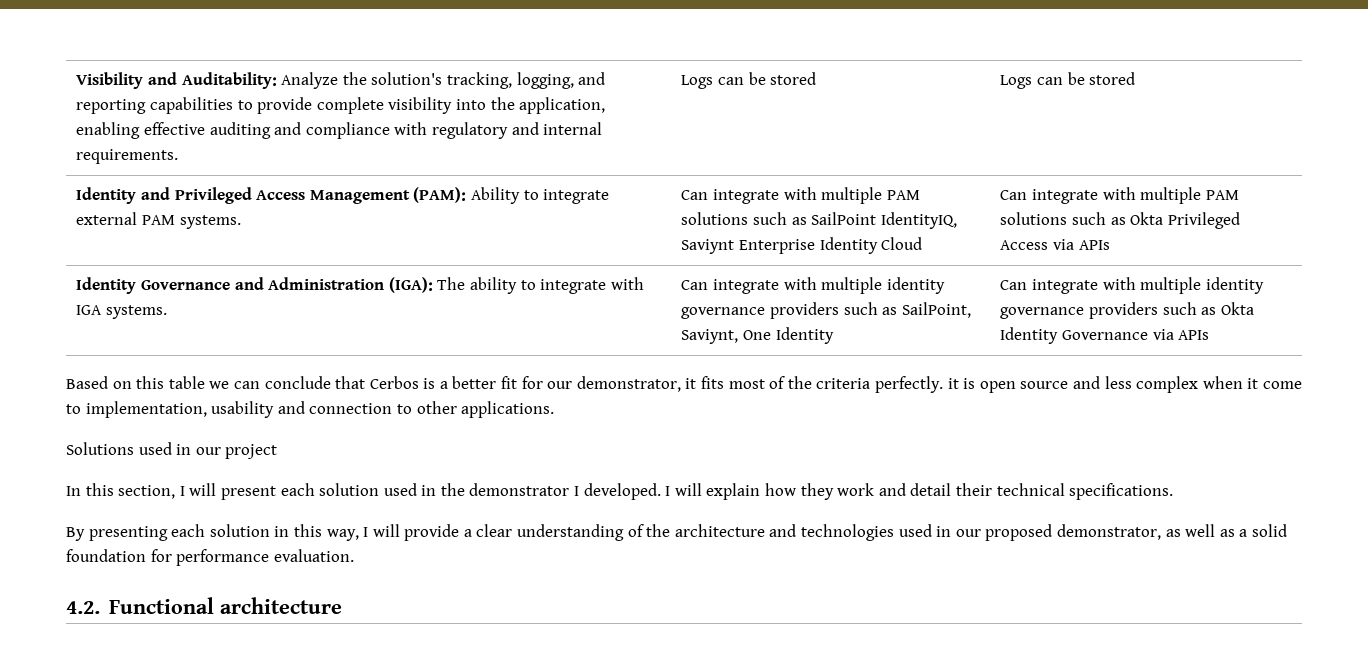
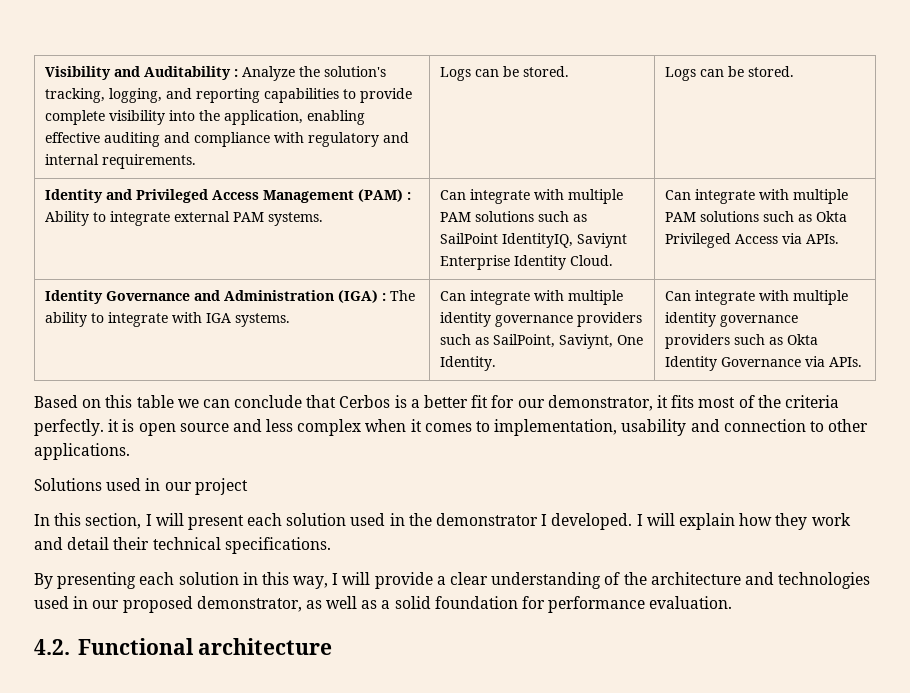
- Visibility and Auditability: Analyze the solution's tracking, logging, and reporting capabilities to provide complete visibility into the application, enabling effective auditing and compliance with regulatory and internal requirements. | Logs can be stored | Logs can be stored
+ Visibility and Auditability : Analyze the solution's tracking, logging, and reporting capabilities to provide complete visibility into the application, enabling effective auditing and compliance with regulatory and internal requirements. | Logs can be stored. | Logs can be stored.
- Identity and Privileged Access Management (PAM): Ability to integrate external PAM systems. | Can integrate with multiple PAM solutions such as SailPoint IdentityIQ, Saviynt Enterprise Identity Cloud | Can integrate with multiple PAM solutions such as Okta Privileged Access via APIs
+ Identity and Privileged Access Management (PAM) : Ability to integrate external PAM systems. | Can integrate with multiple PAM solutions such as SailPoint IdentityIQ, Saviynt Enterprise Identity Cloud. | Can integrate with multiple PAM solutions such as Okta Privileged Access via APIs.
- Identity Governance and Administration (IGA): The ability to integrate with IGA systems. | Can integrate with multiple identity governance providers such as SailPoint, Saviynt, One Identity | Can integrate with multiple identity governance providers such as Okta Identity Governance via APIs
+ Identity Governance and Administration (IGA) : The ability to integrate with IGA systems. | Can integrate with multiple identity governance providers such as SailPoint, Saviynt, One Identity. | Can integrate with multiple identity governance providers such as Okta Identity Governance via APIs.
- Based on this table we can conclude that Cerbos is a better fit for our demonstrator, it fits most of the criteria perfectly. it is open source and less complex when it come to implementation, usability and connection to other applications.
+ Based on this table we can conclude that Cerbos is a better fit for our demonstrator, it fits most of the criteria perfectly. it is open source and less complex when it comes to implementation, usability and connection to other applications.

